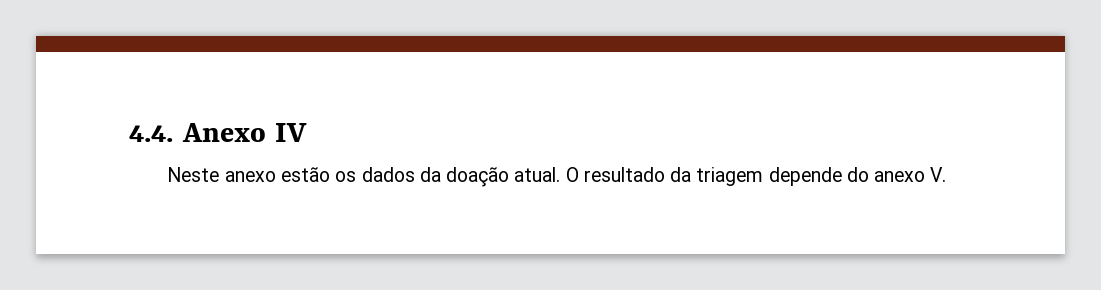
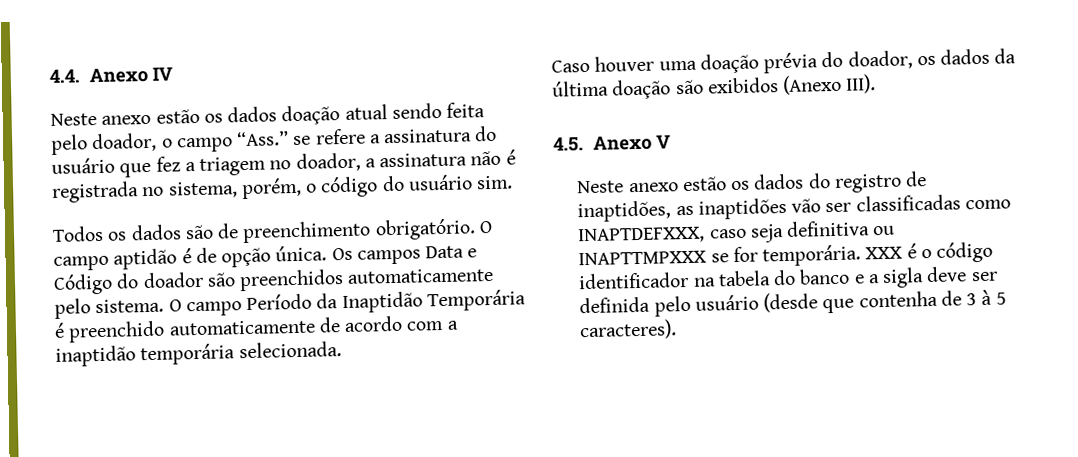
- Neste anexo estão os dados da doação atual. O resultado da triagem depende do anexo V.
+ Neste anexo estão os dados doação atual sendo feita pelo doador, o campo “Ass.” se refere a assinatura do usuário que fez a triagem no doador, a assinatura não é registrada no sistema, porém, o código do usuário sim.
+ Todos os dados são de preenchimento obrigatório. O campo aptidão é de opção única. Os campos Data e Código do doador são preenchidos automaticamente pelo sistema. O campo Período da Inaptidão Temporária é preenchido automaticamente de acordo com a inaptidão temporária selecionada.
+ Caso houver uma doação prévia do doador, os dados da última doação são exibidos (Anexo III).
+ 4.5. Anexo V
+ Neste anexo estão os dados do registro de inaptidões, as inaptidões vão ser classificadas como INAPTDEFXXX, caso seja definitiva ou INAPTTMPXXX se for temporária. XXX é o código identificador na tabela do banco e a sigla deve ser definida pelo usuário (desde que contenha de 3 à 5 caracteres).

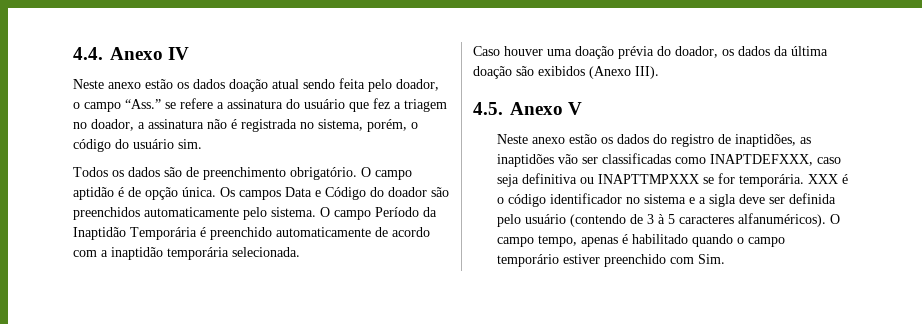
- XXX é o código identificador na tabela do banco e a sigla deve ser definida pelo usuário (desde que contenha de 3 à 5 caracteres).
+ XXX é o código identificador no sistema e a sigla deve ser definida pelo usuário (contendo de 3 à 5 caracteres alfanuméricos). O campo tempo, apenas é habilitado quando o campo temporário estiver preenchido com Sim.

